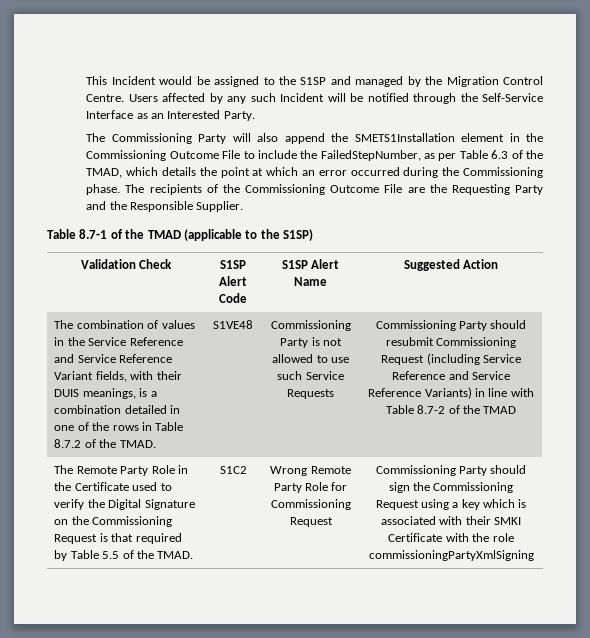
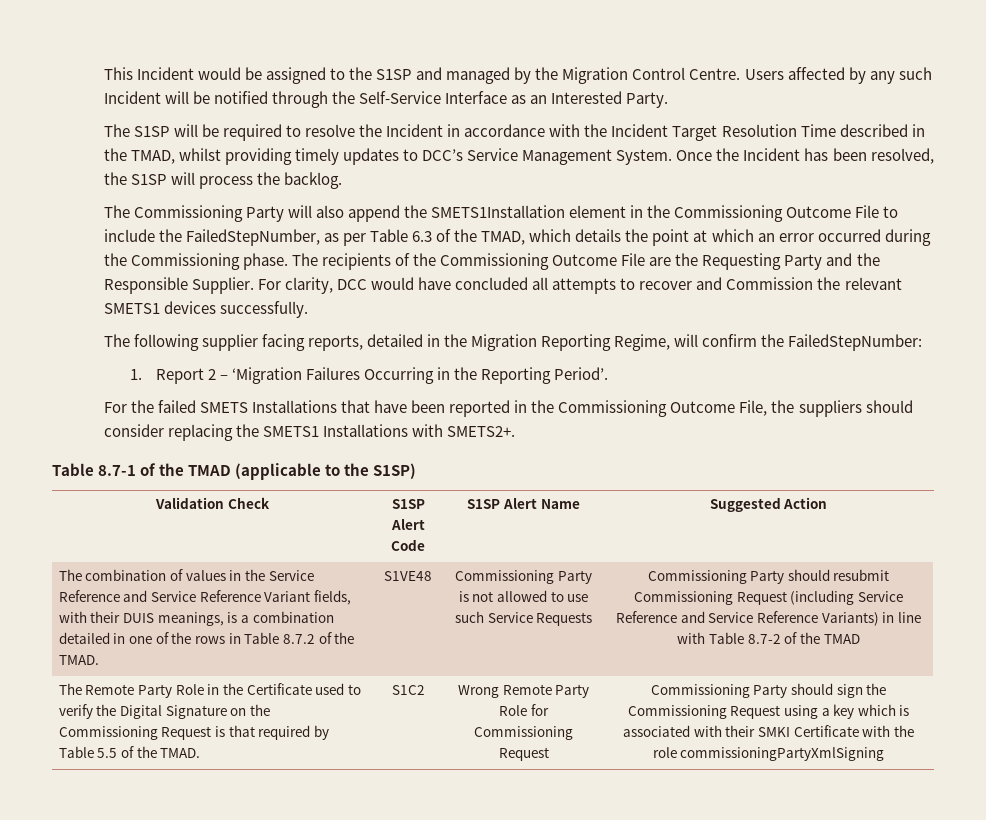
+ The S1SP will be required to resolve the Incident in accordance with the Incident Target Resolution Time described in the TMAD, whilst providing timely updates to DCC’s Service Management System. Once the Incident has been resolved, the S1SP will process the backlog.
+ For clarity, DCC would have concluded all attempts to recover and Commission the relevant SMETS1 devices successfully.
+ The following supplier facing reports, detailed in the Migration Reporting Regime, will confirm the FailedStepNumber:
+ 1. Report 2 – ‘Migration Failures Occurring in the Reporting Period’.
+ For the failed SMETS Installations that have been reported in the Commissioning Outcome File, the suppliers should consider replacing the SMETS1 Installations with SMETS2+.

